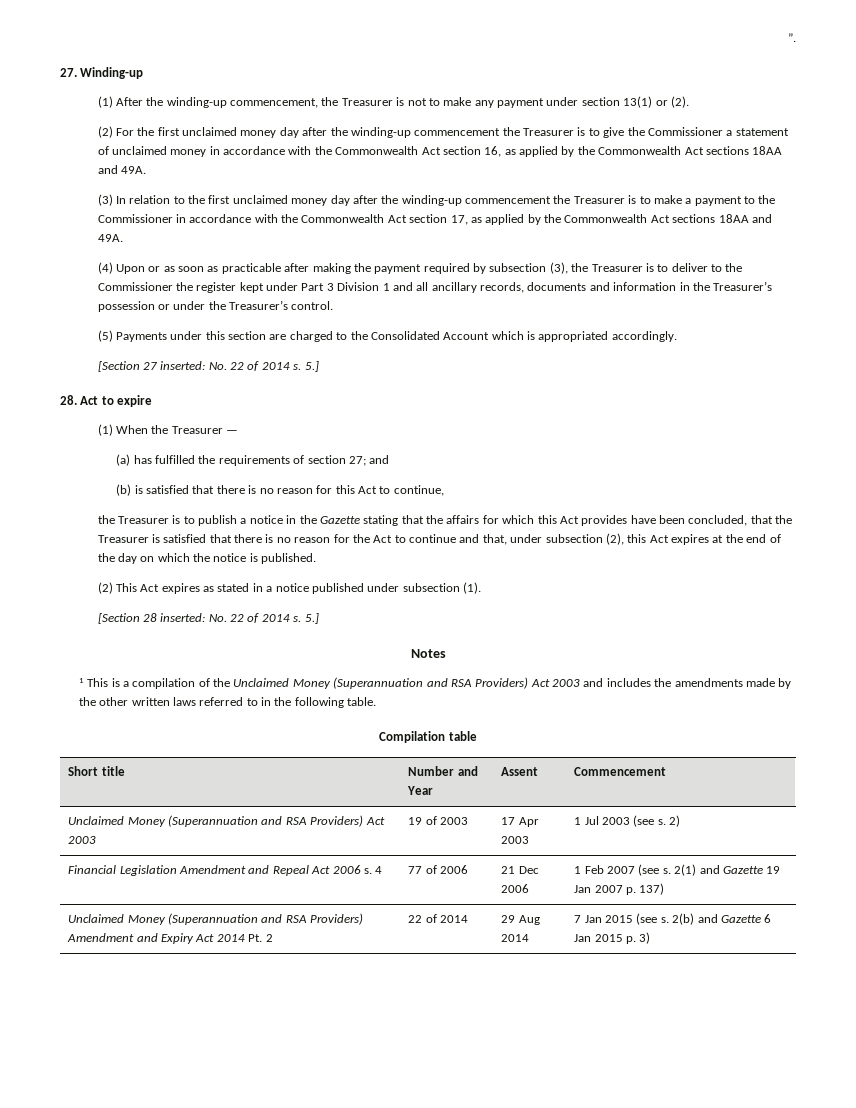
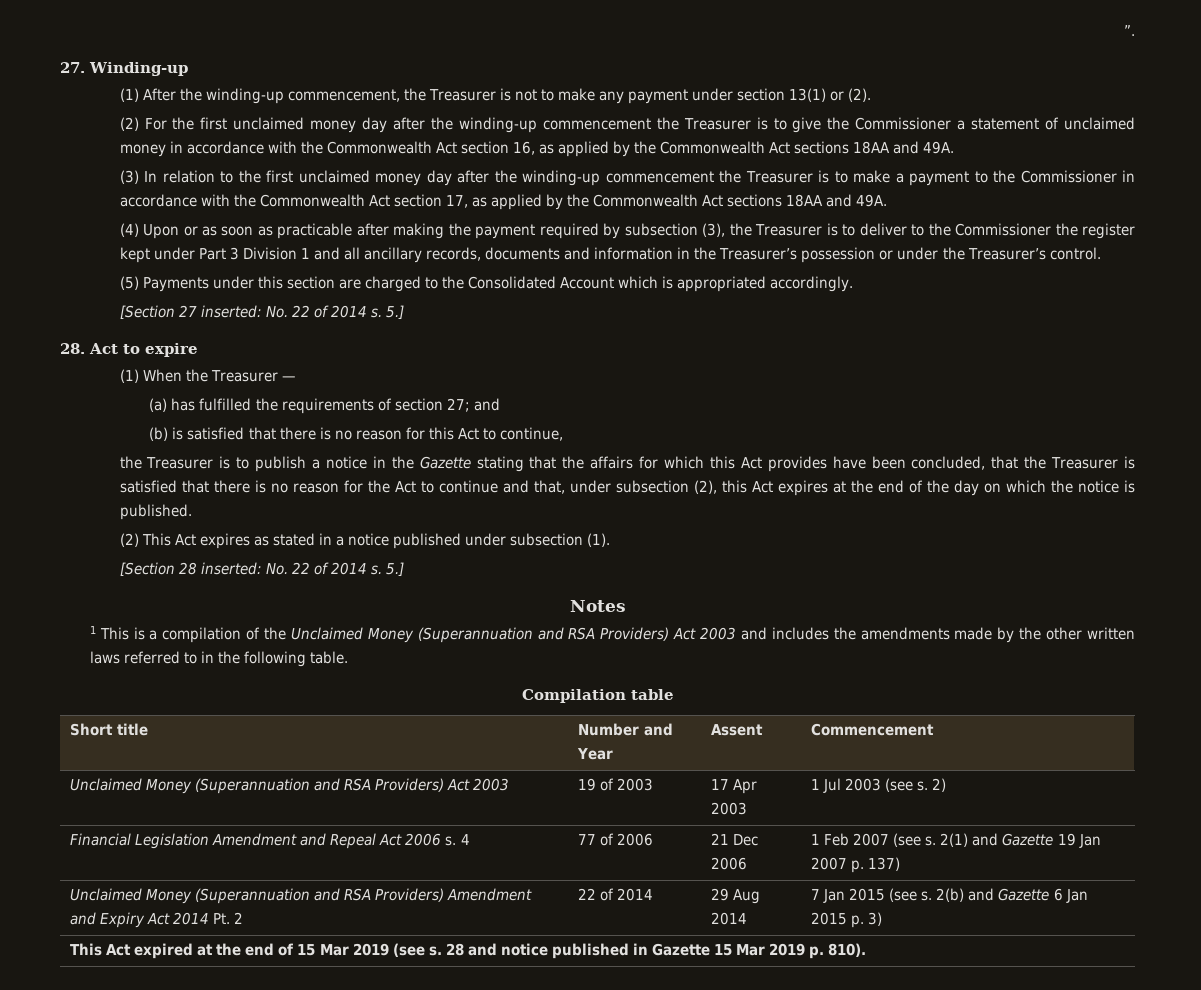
+ This Act expired at the end of 15 Mar 2019 (see s. 28 and notice published in Gazette 15 Mar 2019 p. 810).

